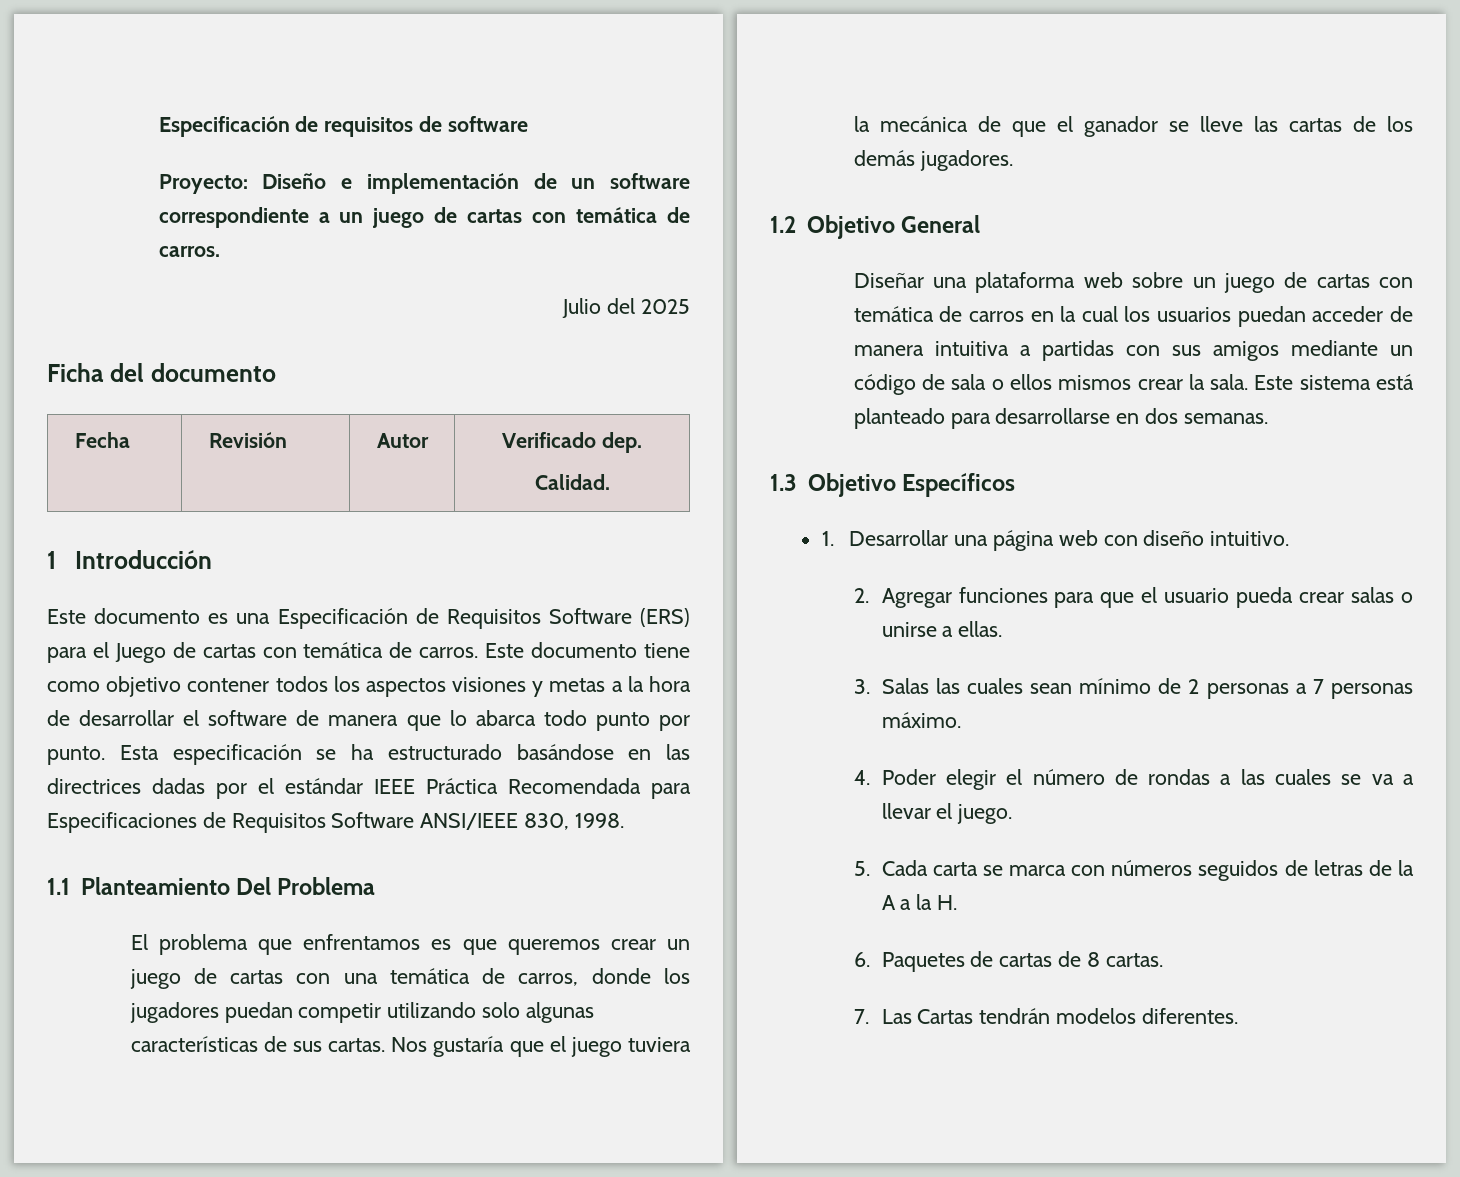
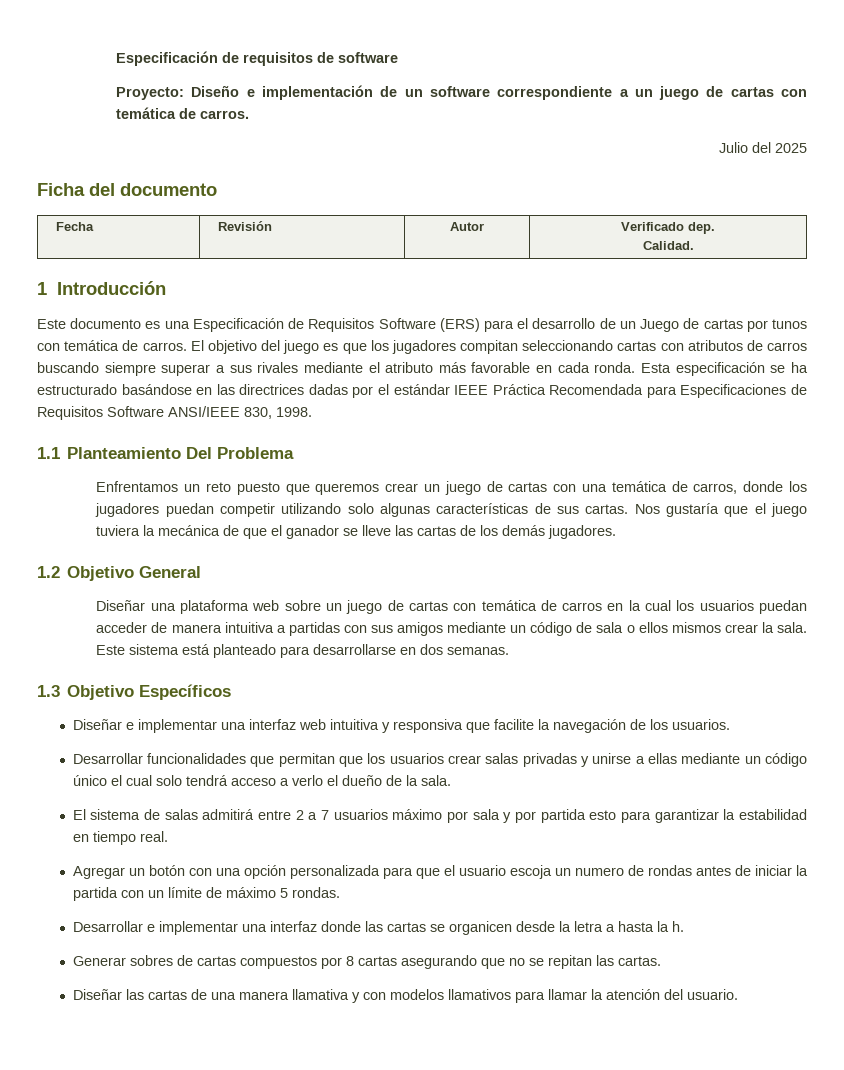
- Este documento es una Especificación de Requisitos Software (ERS) para el Juego de cartas con temática de carros. Este documento tiene como objetivo contener todos los aspectos visiones y metas a la hora de desarrollar el software de manera que lo abarca todo punto por punto.
+ Este documento es una Especificación de Requisitos Software (ERS) para el desarrollo de un Juego de cartas por tunos con temática de carros. El objetivo del juego es que los jugadores compitan seleccionando cartas con atributos de carros buscando siempre superar a sus rivales mediante el atributo más favorable en cada ronda.
- El problema que enfrentamos es que queremos crear un juego de cartas con una temática de carros, donde los jugadores puedan competir utilizando solo algunas características de sus cartas.
+ Enfrentamos un reto puesto que queremos crear un juego de cartas con una temática de carros, donde los jugadores puedan competir utilizando solo algunas características de sus cartas.
- 1. Desarrollar una página web con diseño intuitivo.
- 2. Agregar funciones para que el usuario pueda crear salas o unirse a ellas.
- 3. Salas las cuales sean mínimo de 2 personas a 7 personas máximo.
- 4. Poder elegir el número de rondas a las cuales se va a llevar el juego.
- 5. Cada carta se marca con números seguidos de letras de la A a la H.
- 6. Paquetes de cartas de 8 cartas.
- 7. Las Cartas tendrán modelos diferentes.
+ Diseñar e implementar una interfaz web intuitiva y responsiva que facilite la navegación de los usuarios.
+ Desarrollar funcionalidades que permitan que los usuarios crear salas privadas y unirse a ellas mediante un código único el cual solo tendrá acceso a verlo el dueño de la sala.
+ El sistema de salas admitirá entre 2 a 7 usuarios máximo por sala y por partida esto para garantizar la estabilidad en tiempo real.
+ Agregar un botón con una opción personalizada para que el usuario escoja un numero de rondas antes de iniciar la partida con un límite de máximo 5 rondas.
+ Desarrollar e implementar una interfaz donde las cartas se organicen desde la letra a hasta la h.
+ Generar sobres de cartas compuestos por 8 cartas asegurando que no se repitan las cartas.
+ Diseñar las cartas de una manera llamativa y con modelos llamativos para llamar la atención del usuario.

